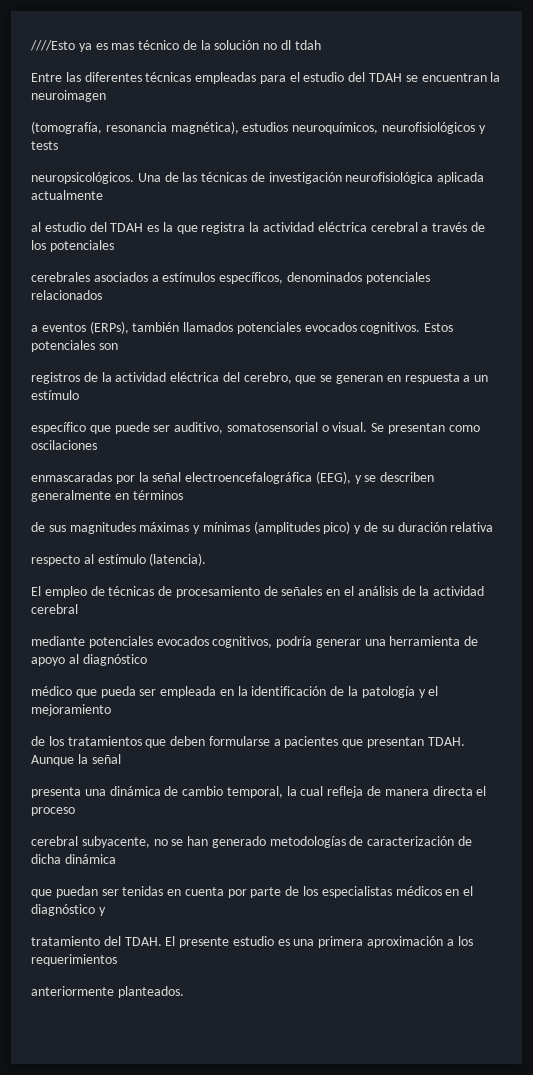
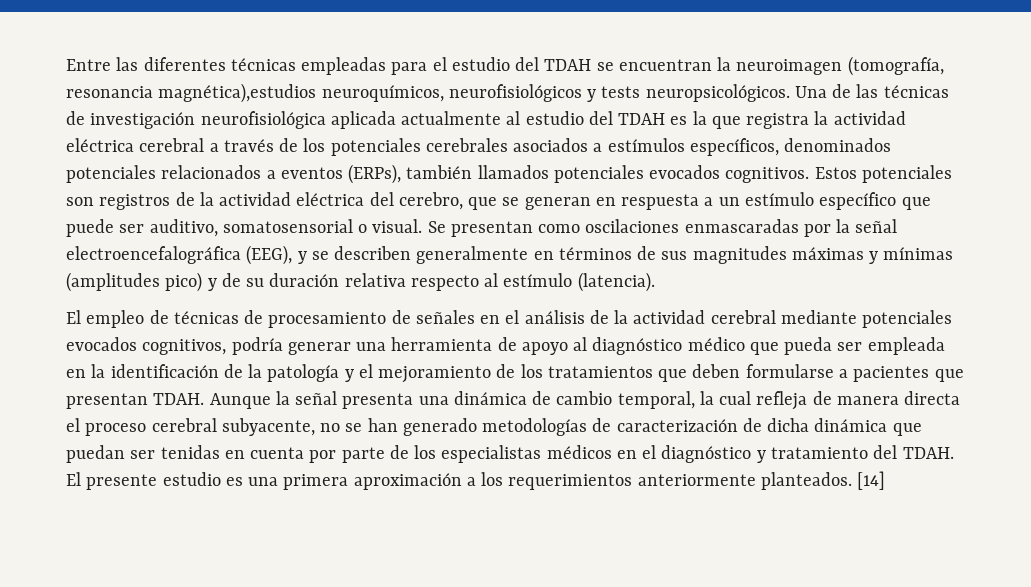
- ////Esto ya es mas técnico de la solución no dl tdah
- Entre las diferentes técnicas empleadas para el estudio del TDAH se encuentran la neuroimagen
- (tomografía, resonancia magnética), estudios neuroquímicos, neurofisiológicos y tests
- neuropsicológicos.
+ Entre las diferentes técnicas empleadas para el estudio del TDAH se encuentran la neuroimagen (tomografía, resonancia magnética),estudios neuroquímicos, neurofisiológicos y tests neuropsicológicos.
- Una de las técnicas de investigación neurofisiológica aplicada actualmente
- al estudio del TDAH es la que registra la actividad eléctrica cerebral a través de los potenciales
- cerebrales asociados a estímulos específicos, denominados potenciales relacionados
- a eventos (ERPs), también llamados potenciales evocados cognitivos.
+ Una de las técnicas de investigación neurofisiológica aplicada actualmente al estudio del TDAH es la que registra la actividad eléctrica cerebral a través de los potenciales cerebrales asociados a estímulos específicos, denominados potenciales relacionados a eventos (ERPs), también llamados potenciales evocados cognitivos.
- Estos potenciales son
- registros de la actividad eléctrica del cerebro, que se generan en respuesta a un estímulo
- específico que puede ser auditivo, somatosensorial o visual.
+ Estos potenciales son registros de la actividad eléctrica del cerebro, que se generan en respuesta a un estímulo específico que puede ser auditivo, somatosensorial o visual.
- Se presentan como oscilaciones
- enmascaradas por la señal electroencefalográfica (EEG), y se describen generalmente en términos
- de sus magnitudes máximas y mínimas (amplitudes pico) y de su duración relativa
- respecto al estímulo (latencia).
+ Se presentan como oscilaciones enmascaradas por la señal electroencefalográfica (EEG), y se describen generalmente en términos de sus magnitudes máximas y mínimas (amplitudes pico) y de su duración relativa respecto al estímulo (latencia).
- El empleo de técnicas de procesamiento de señales en el análisis de la actividad cerebral
- mediante potenciales evocados cognitivos, podría generar una herramienta de apoyo al diagnóstico
- médico que pueda ser empleada en la identificación de la patología y el mejoramiento
- de los tratamientos que deben formularse a pacientes que presentan TDAH.
+ El empleo de técnicas de procesamiento de señales en el análisis de la actividad cerebral mediante potenciales evocados cognitivos, podría generar una herramienta de apoyo al diagnóstico médico que pueda ser empleada en la identificación de la patología y el mejoramiento de los tratamientos que deben formularse a pacientes que presentan TDAH.
- Aunque la señal
- presenta una dinámica de cambio temporal, la cual refleja de manera directa el proceso
- cerebral subyacente, no se han generado metodologías de caracterización de dicha dinámica
- que puedan ser tenidas en cuenta por parte de los especialistas médicos en el diagnóstico y
- tratamiento del TDAH.
+ Aunque la señal presenta una dinámica de cambio temporal, la cual refleja de manera directa el proceso cerebral subyacente, no se han generado metodologías de caracterización de dicha dinámica que puedan ser tenidas en cuenta por parte de los especialistas médicos en el diagnóstico y tratamiento del TDAH.
- El presente estudio es una primera aproximación a los requerimientos
- anteriormente planteados.
+ El presente estudio es una primera aproximación a los requerimientos anteriormente planteados.
+ [14]

